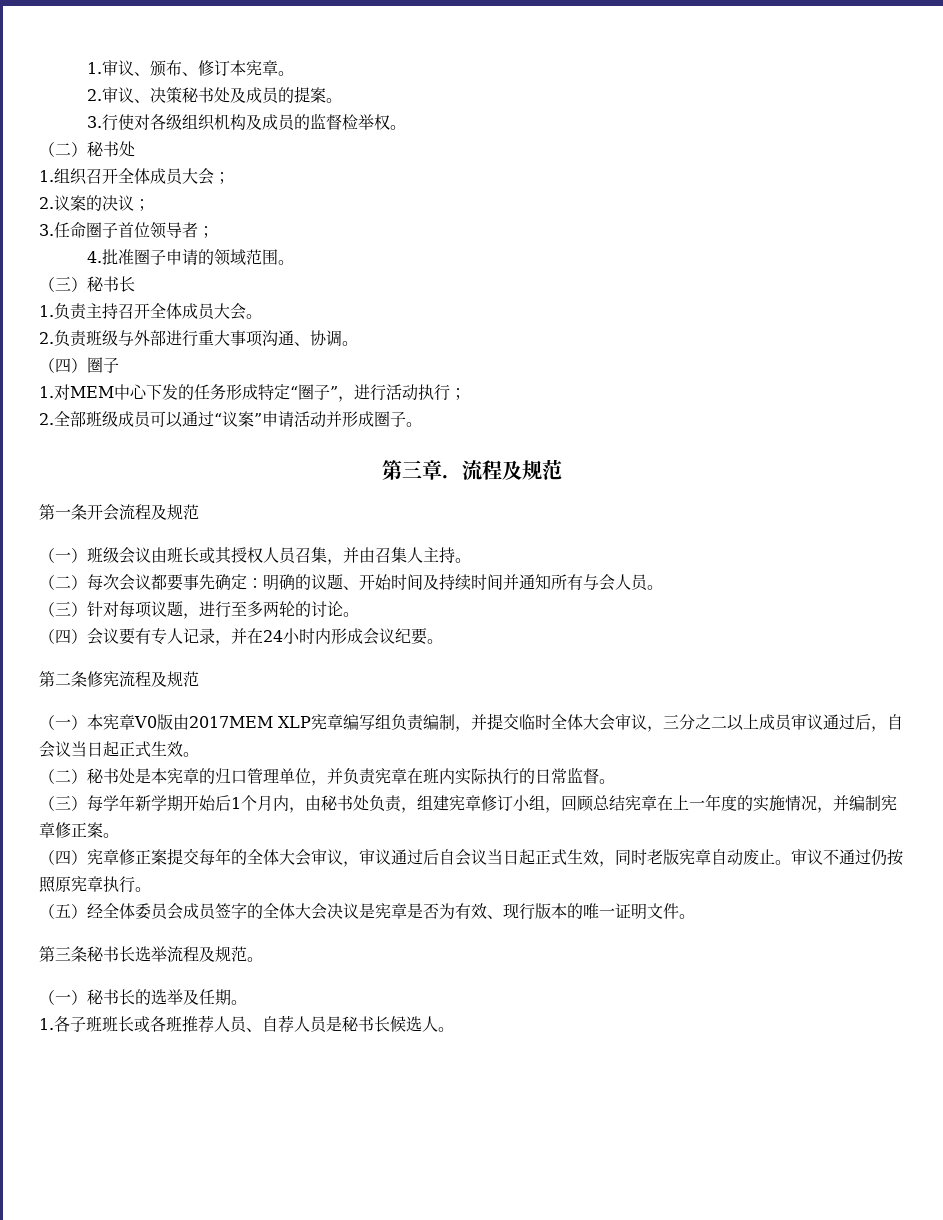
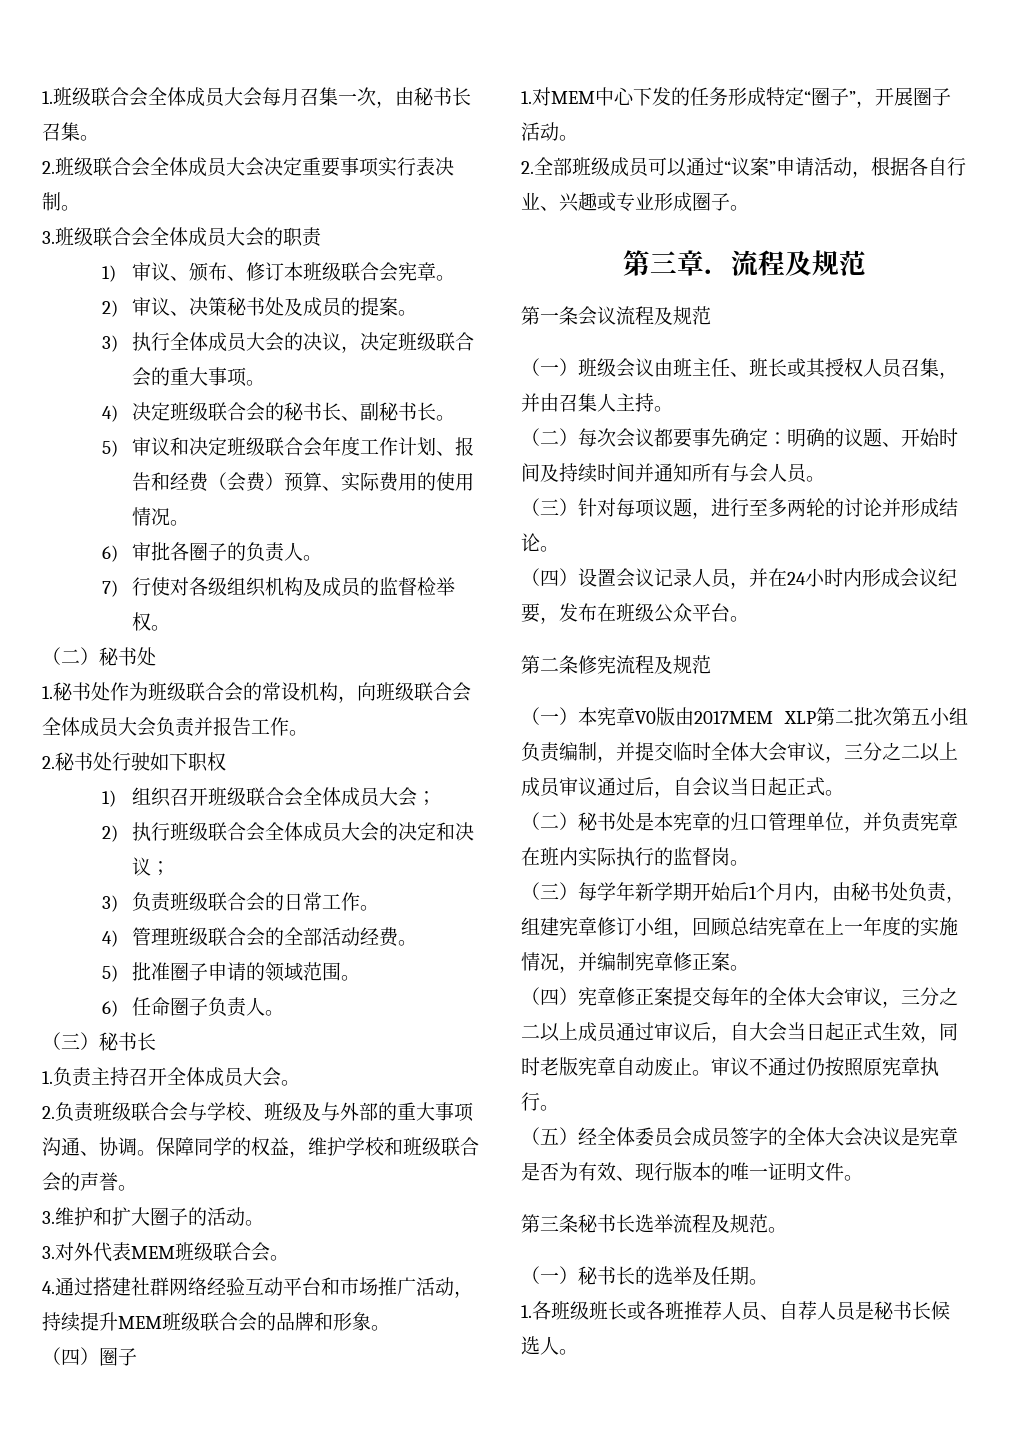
- 1.审议、颁布、修订本宪章。
+ 1.班级联合会全体成员大会每月召集一次，由秘书长召集。
+ 2.班级联合会全体成员大会决定重要事项实行表决制。
+ 3.班级联合会全体成员大会的职责
+ 1)审议、颁布、修订本班级联合会宪章。
- 2.审议、决策秘书处及成员的提案。
+ 2)审议、决策秘书处及成员的提案。
- 3.行使对各级组织机构及成员的监督检举权。
+ 3)执行全体成员大会的决议，决定班级联合会的重大事项。
+ 4)决定班级联合会的秘书长、副秘书长。
+ 5)审议和决定班级联合会年度工作计划、报告和经费（会费）预算、实际费用的使用情况。
+ 6)审批各圈子的负责人。
+ 7)行使对各级组织机构及成员的监督检举权。
- 1.组织召开全体成员大会；
- 2.议案的决议；
- 3.任命圈子首位领导者；
- 4.批准圈子申请的领域范围。
+ 1.秘书处作为班级联合会的常设机构，向班级联合会全体成员大会负责并报告工作。
+ 2.秘书处行驶如下职权
+ 1)组织召开班级联合会全体成员大会；
+ 2)执行班级联合会全体成员大会的决定和决议；
+ 3)负责班级联合会的日常工作。
+ 4)管理班级联合会的全部活动经费。
+ 5)批准圈子申请的领域范围。
+ 6)任命圈子负责人。
- 2.负责班级与外部进行重大事项沟通、协调。
+ 2.负责班级联合会与学校、班级及与外部的重大事项沟通、协调。保障同学的权益，维护学校和班级联合会的声誉。
+ 3.维护和扩大圈子的活动。
+ 3.对外代表MEM班级联合会。
+ 4.通过搭建社群网络经验互动平台和市场推广活动，持续提升MEM班级联合会的品牌和形象。
- 1.对MEM中心下发的任务形成特定“圈子”，进行活动执行；
+ 1.对MEM中心下发的任务形成特定“圈子”，开展圈子活动。
- 2.全部班级成员可以通过“议案”申请活动并形成圈子。
+ 2.全部班级成员可以通过“议案”申请活动，根据各自行业、兴趣或专业形成圈子。
- 第一条开会流程及规范
+ 第一条会议流程及规范
- （一）班级会议由班长或其授权人员召集，并由召集人主持。
+ （一）班级会议由班主任、班长或其授权人员召集，并由召集人主持。
- （三）针对每项议题，进行至多两轮的讨论。
- （四）会议要有专人记录，并在24小时内形成会议纪要。
+ （三）针对每项议题，进行至多两轮的讨论并形成结论。
+ （四）设置会议记录人员，并在24小时内形成会议纪要，发布在班级公众平台。
- （一）本宪章V0版由2017MEM XLP宪章编写组负责编制，并提交临时全体大会审议，三分之二以上成员审议通过后，自会议当日起正式生效。
+ （一）本宪章V0版由2017MEM XLP第二批次第五小组负责编制，并提交临时全体大会审议，三分之二以上成员审议通过后，自会议当日起正式。
- （二）秘书处是本宪章的归口管理单位，并负责宪章在班内实际执行的日常监督。
+ （二）秘书处是本宪章的归口管理单位，并负责宪章在班内实际执行的监督岗。
- （四）宪章修正案提交每年的全体大会审议，审议通过后自会议当日起正式生效，同时老版宪章自动废止。
+ （四）宪章修正案提交每年的全体大会审议，三分之二以上成员通过审议后，自大会当日起正式生效，同时老版宪章自动废止。
- 1.各子班班长或各班推荐人员、自荐人员是秘书长候选人。
+ 1.各班级班长或各班推荐人员、自荐人员是秘书长候选人。

